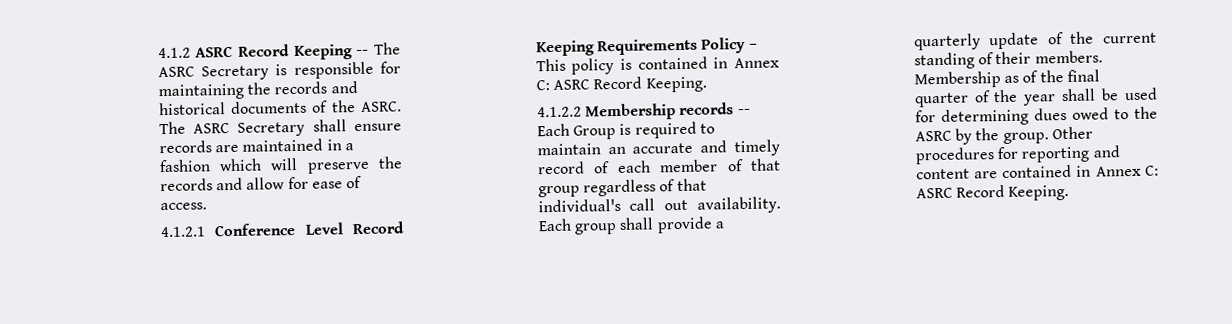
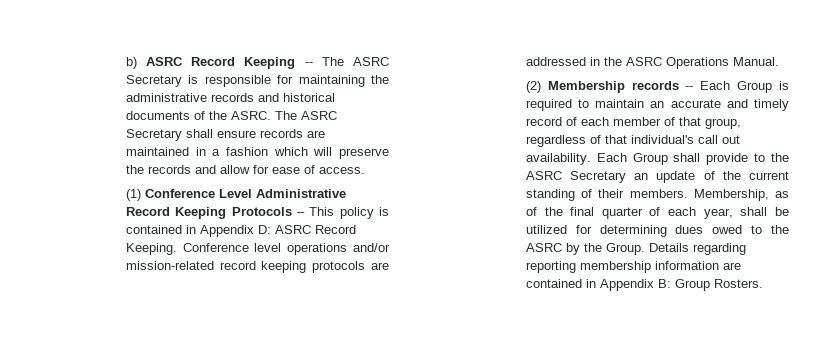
- 4.1.2 ASRC Record Keeping -- The ASRC Secretary is responsible for maintaining the records and historical documents of the ASRC.
+ b) ASRC Record Keeping -- The ASRC Secretary is responsible for maintaining the administrative records and historical documents of the ASRC.
- 4.1.2.1 Conference Level Record Keeping Requirements Policy – This policy is contained in Annex C: ASRC Record Keeping.
- 4.1.2.2 Membership records -- Each Group is required to maintain an accurate and timely record of each member of that group regardless of that individual's call out availability.
+ (1) Conference Level Administrative Record Keeping Protocols – This policy is contained in Appendix D: ASRC Record Keeping. Conference level operations and/or mission-related record keeping protocols are addressed in the ASRC Operations Manual.
+ (2) Membership records -- Each Group is required to maintain an accurate and timely record of each member of that group, regardless of that individual's call out availability.
- Each group shall provide a quarterly update of the current standing of their members.
+ Each Group shall provide to the ASRC Secretary an update of the current standing of their members.
- Membership as of the final quarter of the year shall be used for determining dues owed to the ASRC by the group. Other procedures for reporting and content are contained in Annex C: ASRC Record Keeping.
+ Membership, as of the final quarter of each year, shall be utilized for determining dues owed to the ASRC by the Group. Details regarding reporting membership information are contained in Appendix B: Group Rosters.

